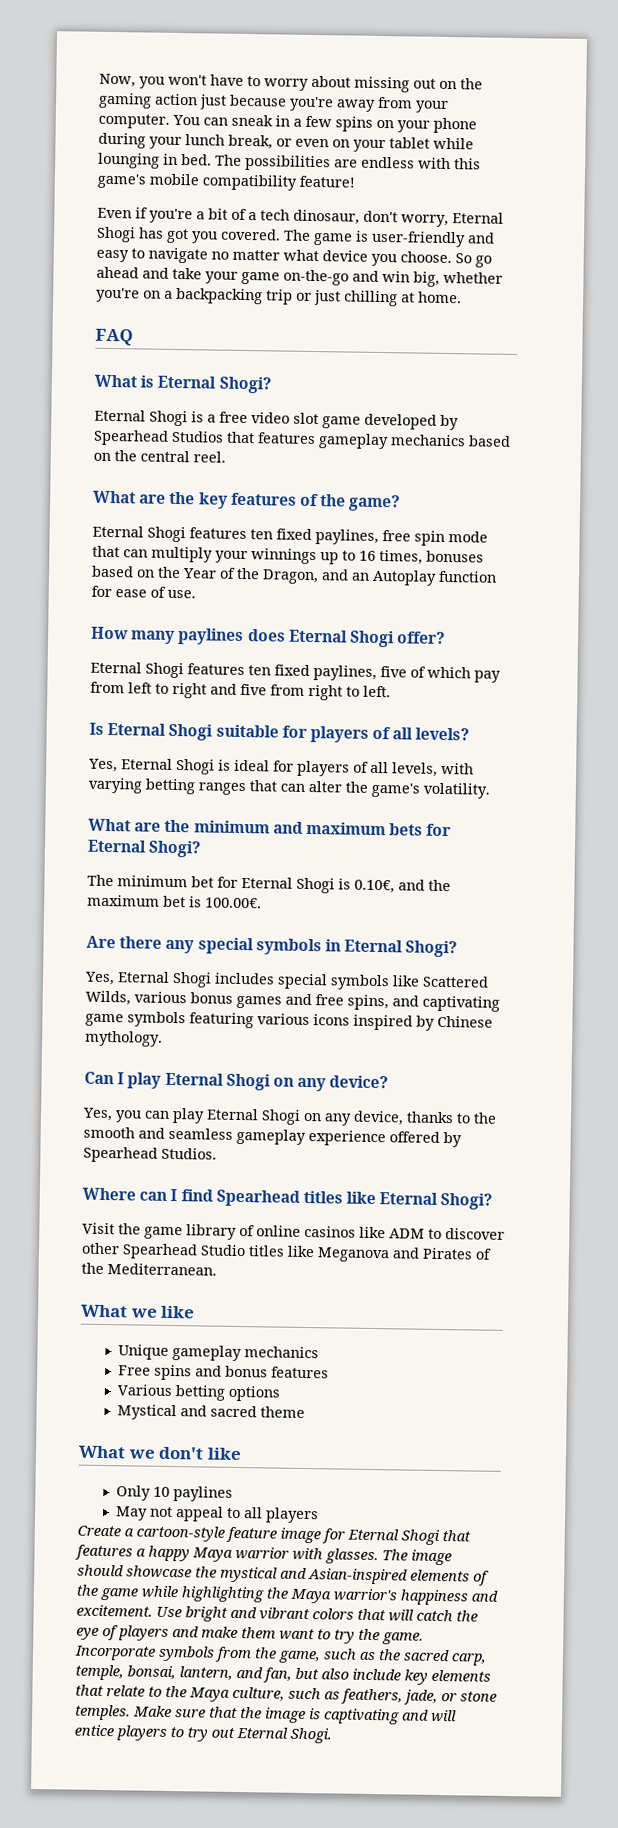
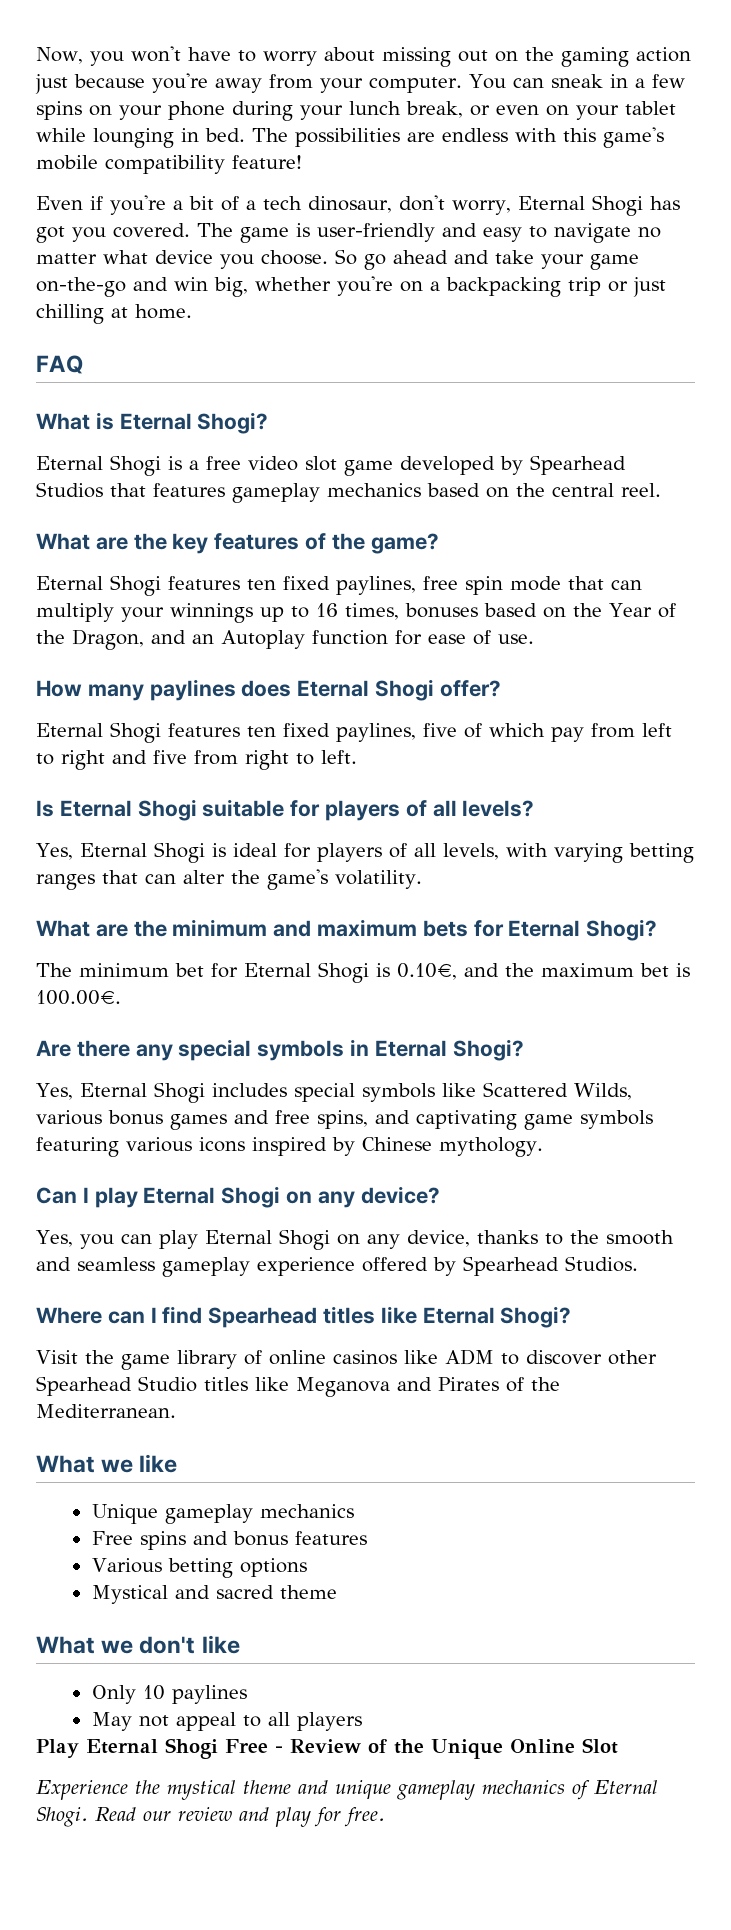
- Create a cartoon-style feature image for Eternal Shogi that features a happy Maya warrior with glasses. The image should showcase the mystical and Asian-inspired elements of the game while highlighting the Maya warrior's happiness and excitement. Use bright and vibrant colors that will catch the eye of players and make them want to try the game. Incorporate symbols from the game, such as the sacred carp, temple, bonsai, lantern, and fan, but also include key elements that relate to the Maya culture, such as feathers, jade, or stone temples. Make sure that the image is captivating and will entice players to try out Eternal Shogi.
+ Play Eternal Shogi Free - Review of the Unique Online Slot
+ Experience the mystical theme and unique gameplay mechanics of Eternal Shogi. Read our review and play for free.

